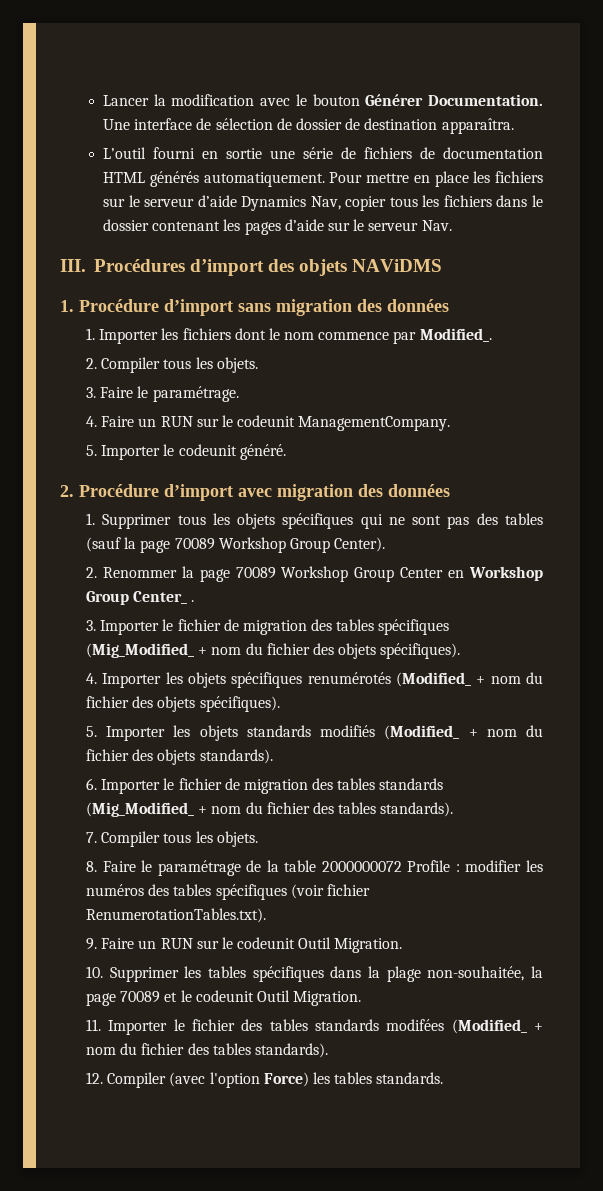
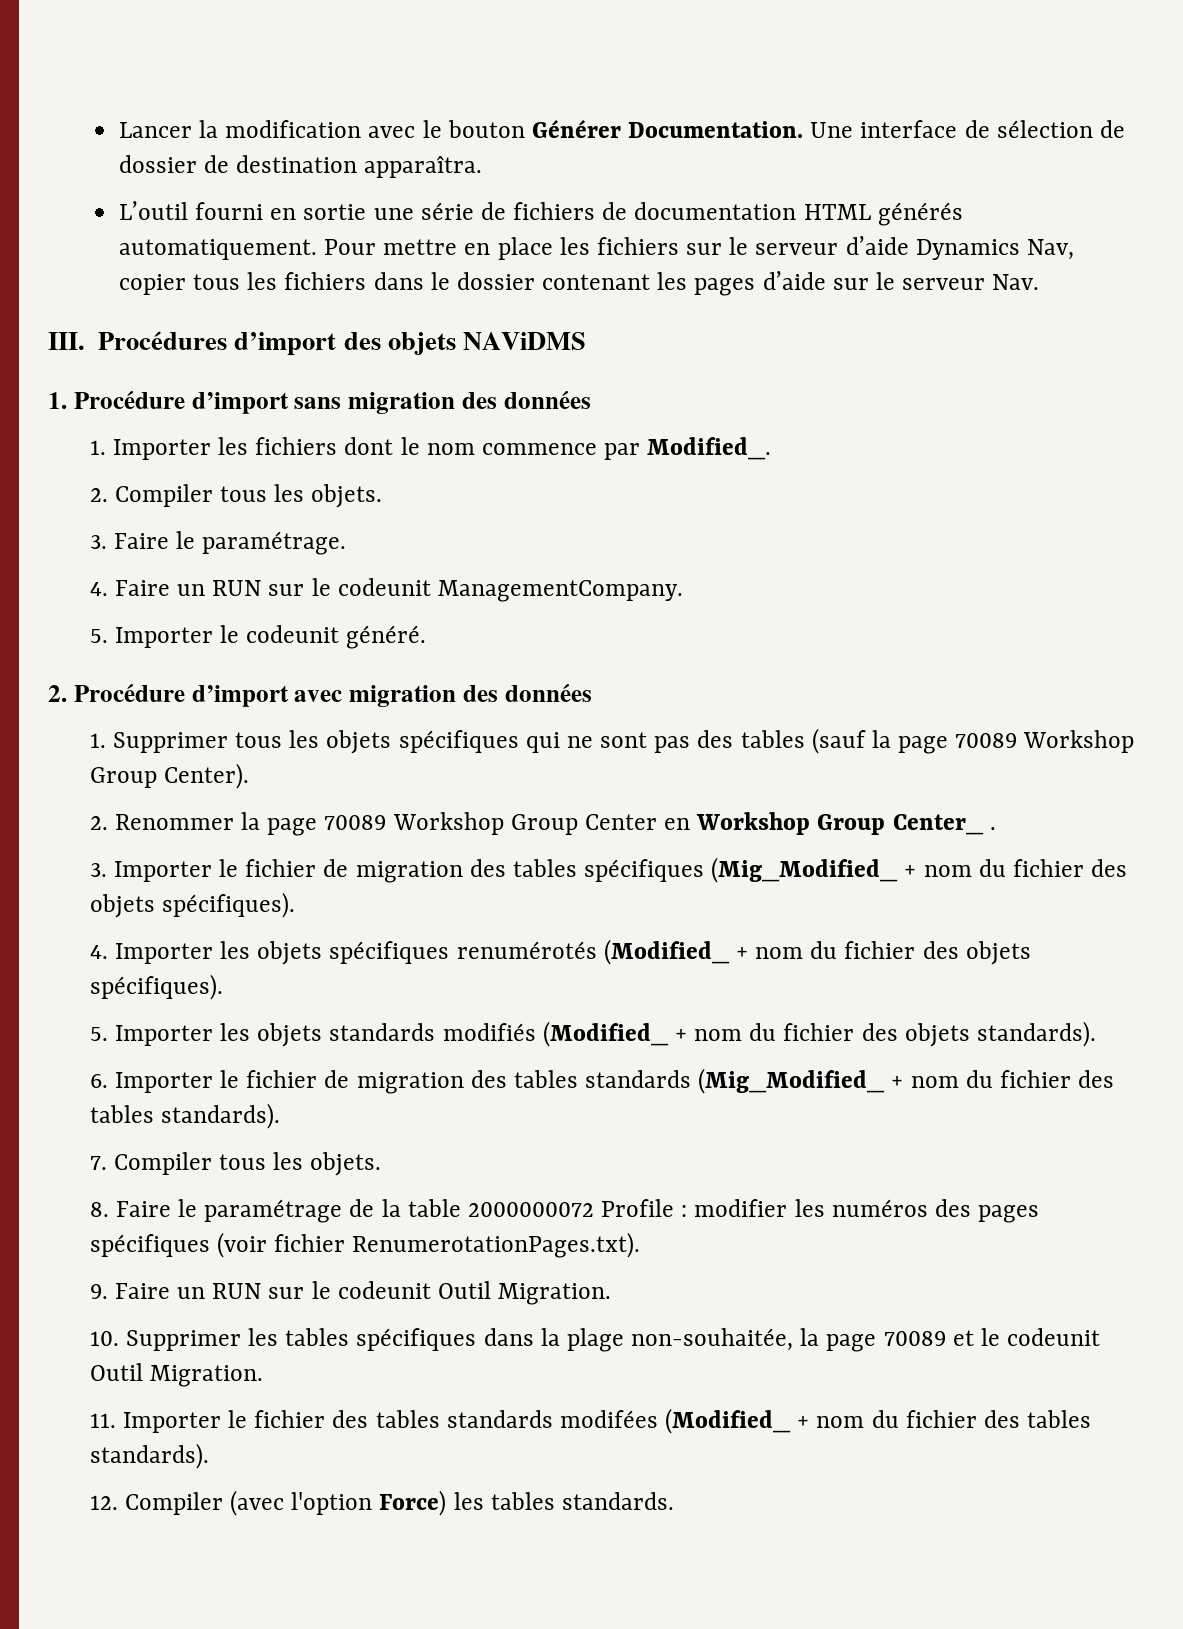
- 8. Faire le paramétrage de la table 2000000072 Profile : modifier les numéros des tables spécifiques (voir fichier RenumerotationTables.txt).
+ 8. Faire le paramétrage de la table 2000000072 Profile : modifier les numéros des pages spécifiques (voir fichier RenumerotationPages.txt).

